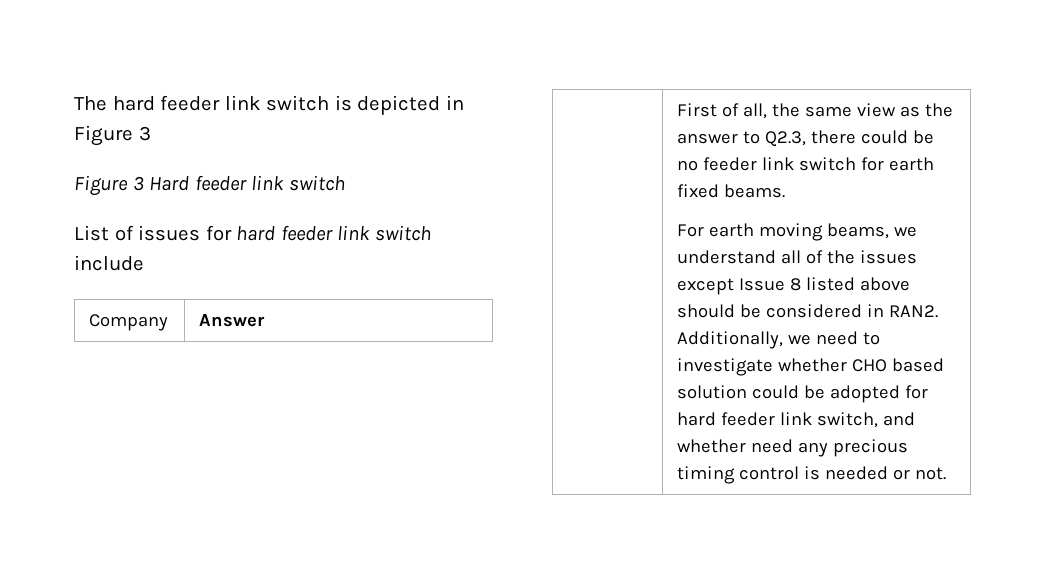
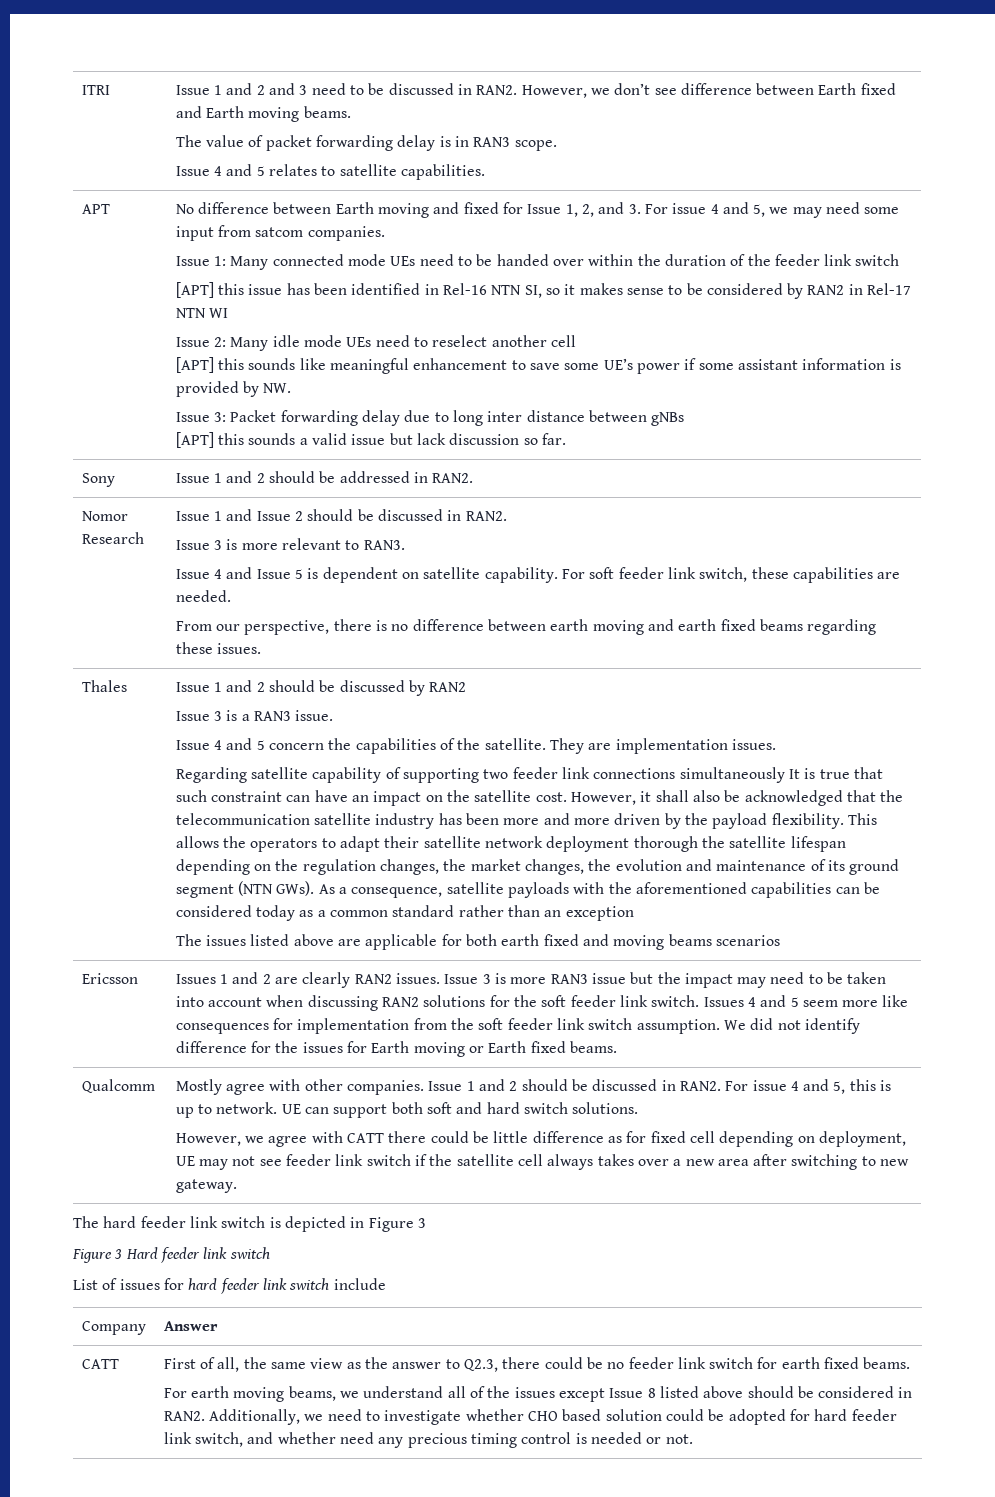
+ ITRI | Issue 1 and 2 and 3 need to be discussed in RAN2. However, we don’t see difference between Earth fixed and Earth moving beams.
+ The value of packet forwarding delay is in RAN3 scope.
+ Issue 4 and 5 relates to satellite capabilities.
+ APT | No difference between Earth moving and fixed for Issue 1, 2, and 3. For issue 4 and 5, we may need some input from satcom companies.
+ Issue 1: Many connected mode UEs need to be handed over within the duration of the feeder link switch
+ [APT] this issue has been identified in Rel-16 NTN SI, so it makes sense to be considered by RAN2 in Rel-17 NTN WI
+ Issue 2: Many idle mode UEs need to reselect another cell
+ [APT] this sounds like meaningful enhancement to save some UE’s power if some assistant information is provided by NW.
+ Issue 3: Packet forwarding delay due to long inter distance between gNBs
+ [APT] this sounds a valid issue but lack discussion so far.
+ Sony | Issue 1 and 2 should be addressed in RAN2.
+ Nomor Research | Issue 1 and Issue 2 should be discussed in RAN2.
+ Issue 3 is more relevant to RAN3.
+ Issue 4 and Issue 5 is dependent on satellite capability. For soft feeder link switch, these capabilities are needed.
+ From our perspective, there is no difference between earth moving and earth fixed beams regarding these issues.
+ Thales | Issue 1 and 2 should be discussed by RAN2
+ Issue 3 is a RAN3 issue.
+ Issue 4 and 5 concern the capabilities of the satellite. They are implementation issues.
+ Regarding satellite capability of supporting two feeder link connections simultaneously It is true that such constraint can have an impact on the satellite cost. However, it shall also be acknowledged that the telecommunication satellite industry has been more and more driven by the payload flexibility. This allows the operators to adapt their satellite network deployment thorough the satellite lifespan depending on the regulation changes, the market changes, the evolution and maintenance of its ground segment (NTN GWs). As a consequence, satellite payloads with the aforementioned capabilities can be considered today as a common standard rather than an exception
+ The issues listed above are applicable for both earth fixed and moving beams scenarios
+ Ericsson | Issues 1 and 2 are clearly RAN2 issues. Issue 3 is more RAN3 issue but the impact may need to be taken into account when discussing RAN2 solutions for the soft feeder link switch. Issues 4 and 5 seem more like consequences for implementation from the soft feeder link switch assumption. We did not identify difference for the issues for Earth moving or Earth fixed beams.
+ Qualcomm | Mostly agree with other companies. Issue 1 and 2 should be discussed in RAN2. For issue 4 and 5, this is up to network. UE can support both soft and hard switch solutions.
+ However, we agree with CATT there could be little difference as for fixed cell depending on deployment, UE may not see feeder link switch if the satellite cell always takes over a new area after switching to new gateway.
  Company | Answer
+ CATT

